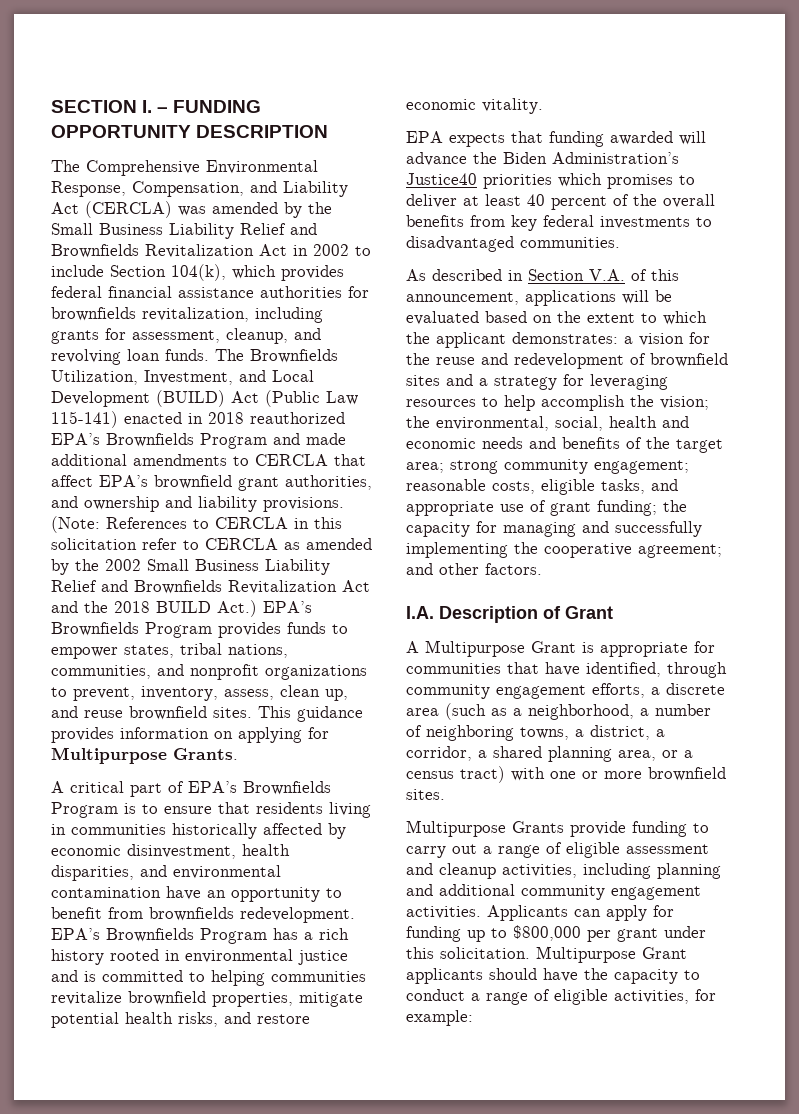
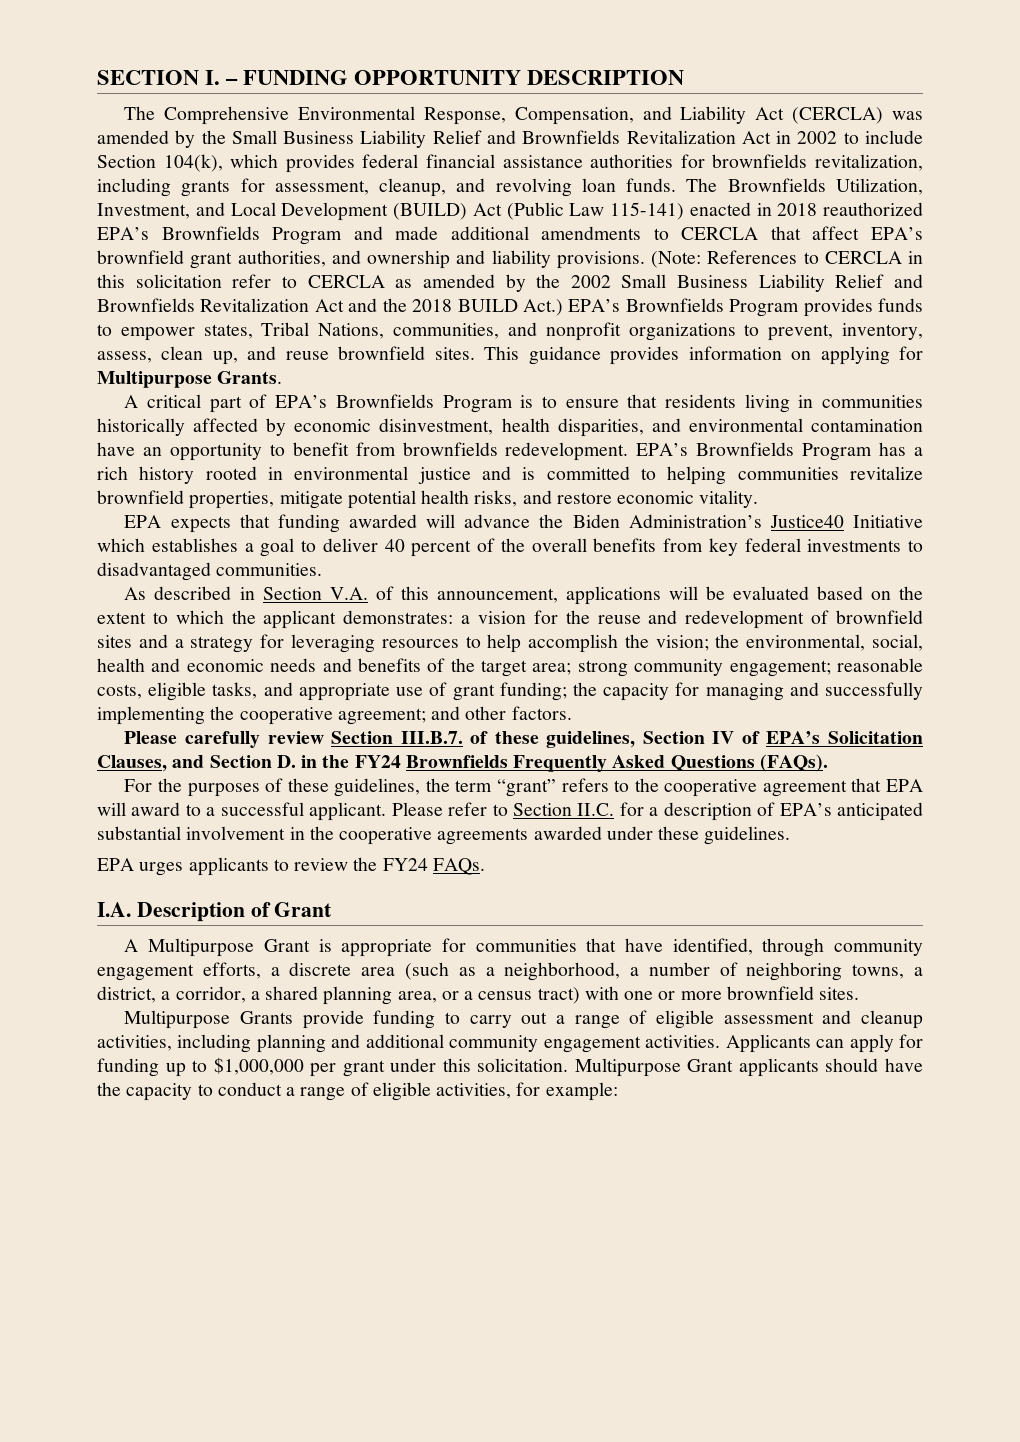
- (Note: References to CERCLA in this solicitation refer to CERCLA as amended by the 2002 Small Business Liability Relief and Brownfields Revitalization Act and the 2018 BUILD Act.) EPA’s Brownfields Program provides funds to empower states, tribal nations, communities, and nonprofit organizations to prevent, inventory, assess, clean up, and reuse brownfield sites.
+ (Note: References to CERCLA in this solicitation refer to CERCLA as amended by the 2002 Small Business Liability Relief and Brownfields Revitalization Act and the 2018 BUILD Act.) EPA’s Brownfields Program provides funds to empower states, Tribal Nations, communities, and nonprofit organizations to prevent, inventory, assess, clean up, and reuse brownfield sites.
- EPA expects that funding awarded will advance the Biden Administration’s Justice40 priorities which promises to deliver at least 40 percent of the overall benefits from key federal investments to disadvantaged communities.
+ EPA expects that funding awarded will advance the Biden Administration’s Justice40 Initiative which establishes a goal to deliver 40 percent of the overall benefits from key federal investments to disadvantaged communities.
+ Please carefully review Section III.B.7. of these guidelines, Section IV of EPA’s Solicitation Clauses, and Section D. in the FY24 Brownfields Frequently Asked Questions (FAQs).
+ For the purposes of these guidelines, the term “grant” refers to the cooperative agreement that EPA will award to a successful applicant. Please refer to Section II.C. for a description of EPA’s anticipated substantial involvement in the cooperative agreements awarded under these guidelines.
+ EPA urges applicants to review the FY24 FAQs.
- Applicants can apply for funding up to $800,000 per grant under this solicitation.
+ Applicants can apply for funding up to $1,000,000 per grant under this solicitation.

